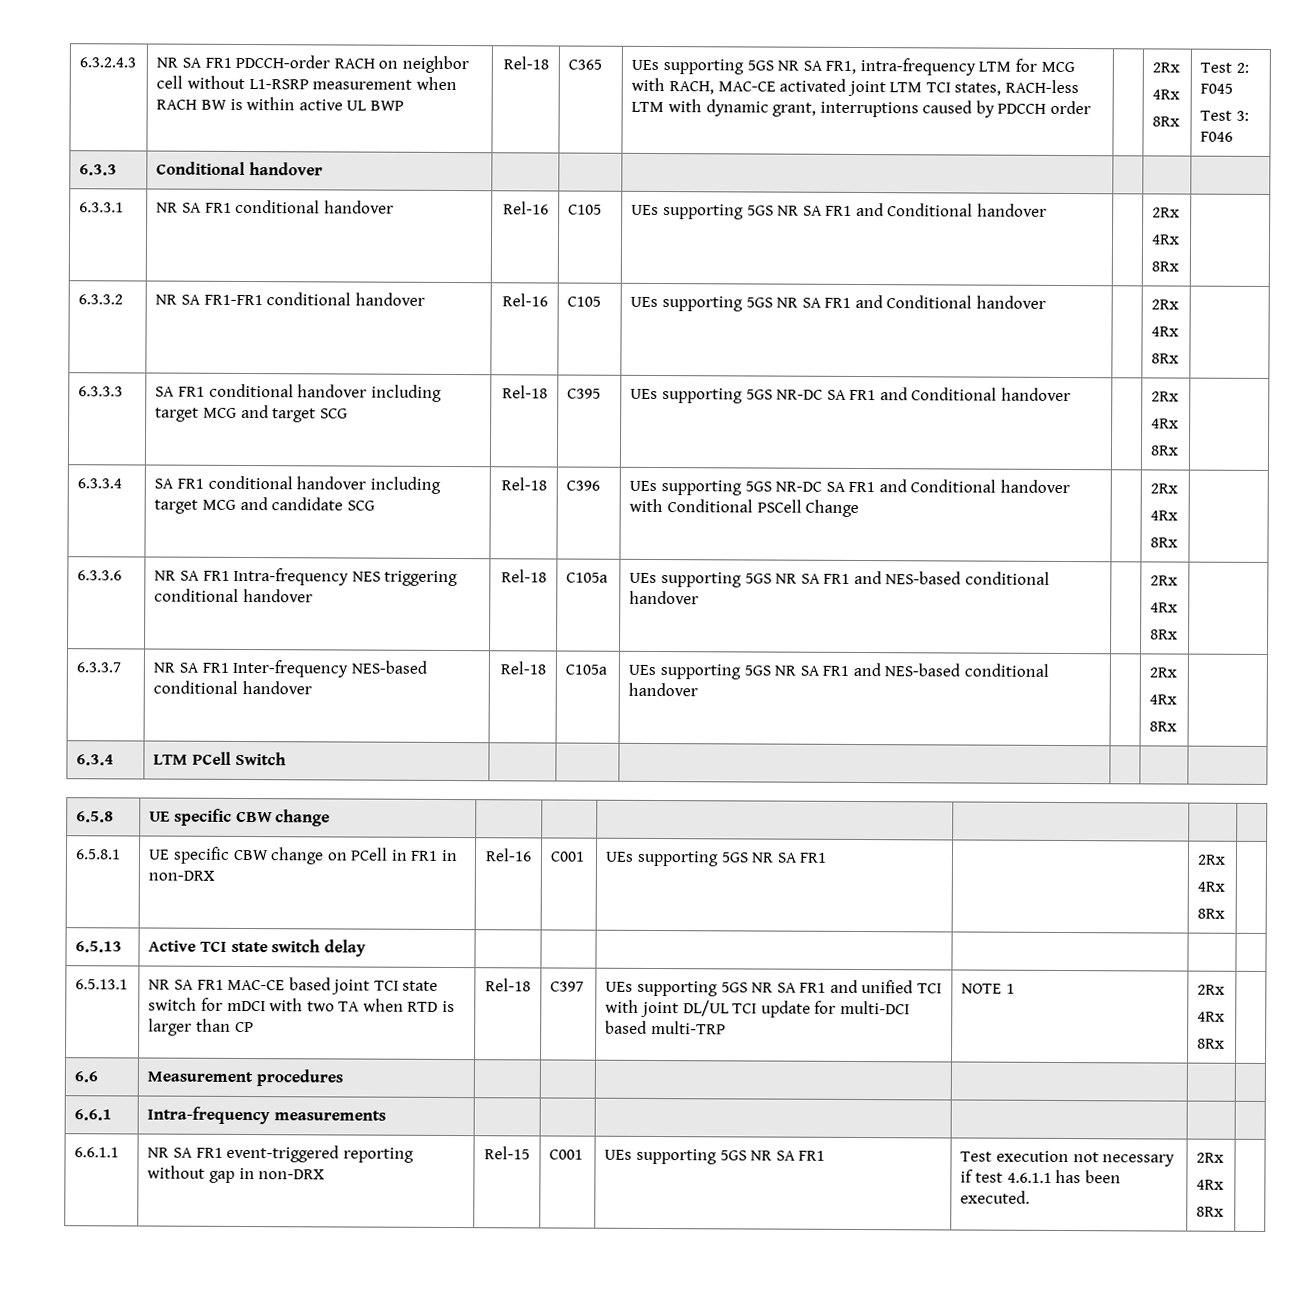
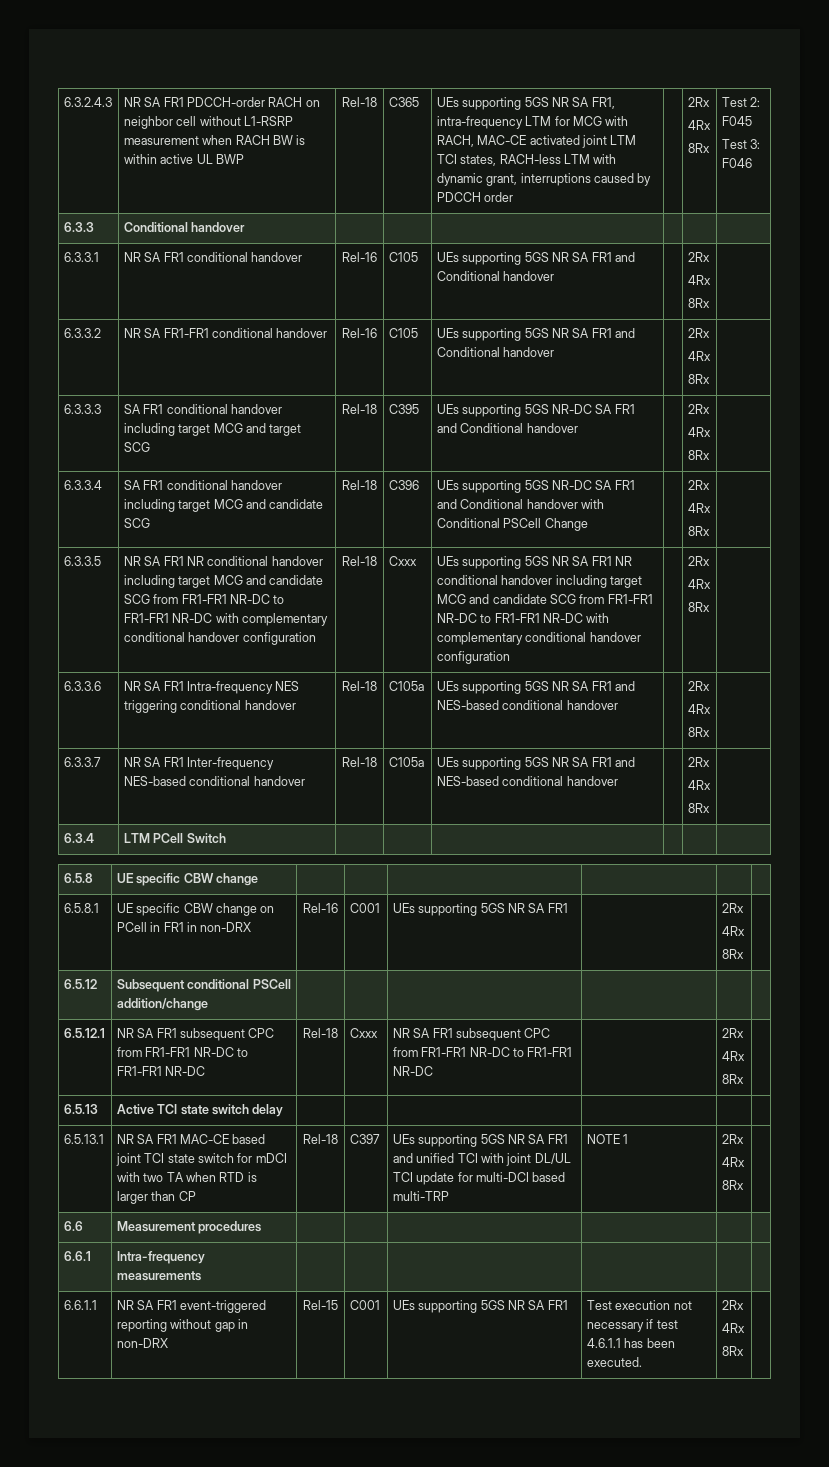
+ 6.3.3.5 | NR SA FR1 NR conditional handover including target MCG and candidate SCG from FR1-FR1 NR-DC to FR1-FR1 NR-DC with complementary conditional handover configuration | Rel-18 | Cxxx | UEs supporting 5GS NR SA FR1 NR conditional handover including target MCG and candidate SCG from FR1-FR1 NR-DC to FR1-FR1 NR-DC with complementary conditional handover configuration | | 2Rx
+ 4Rx
+ 8Rx
+ 6.5.12 | Subsequent conditional PSCell addition/change | | | | | |
+ 6.5.12.1 | NR SA FR1 subsequent CPC from FR1-FR1 NR-DC to FR1-FR1 NR-DC | Rel-18 | Cxxx | NR SA FR1 subsequent CPC from FR1-FR1 NR-DC to FR1-FR1 NR-DC | | 2Rx
+ 4Rx
+ 8Rx |

